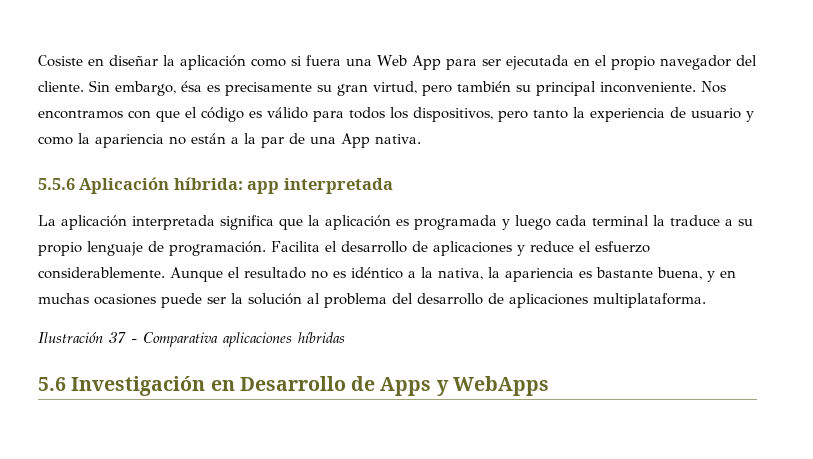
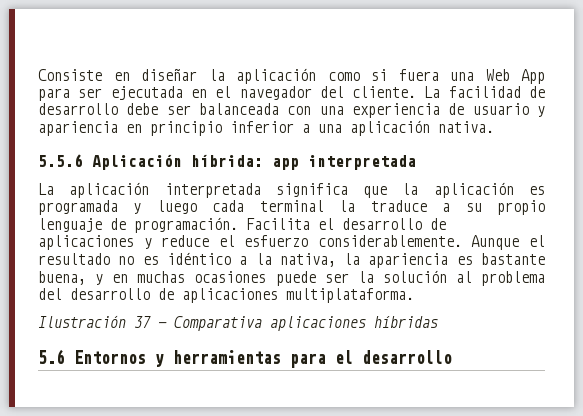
- Cosiste en diseñar la aplicación como si fuera una Web App para ser ejecutada en el propio navegador del cliente.
+ Consiste en diseñar la aplicación como si fuera una Web App para ser ejecutada en el navegador del cliente.
- Sin embargo, ésa es precisamente su gran virtud, pero también su principal inconveniente. Nos encontramos con que el código es válido para todos los dispositivos, pero tanto la experiencia de usuario y como la apariencia no están a la par de una App nativa.
+ La facilidad de desarrollo debe ser balanceada con una experiencia de usuario y apariencia en principio inferior a una aplicación nativa.
- 5.6 Investigación en Desarrollo de Apps y WebApps
+ 5.6 Entornos y herramientas para el desarrollo

